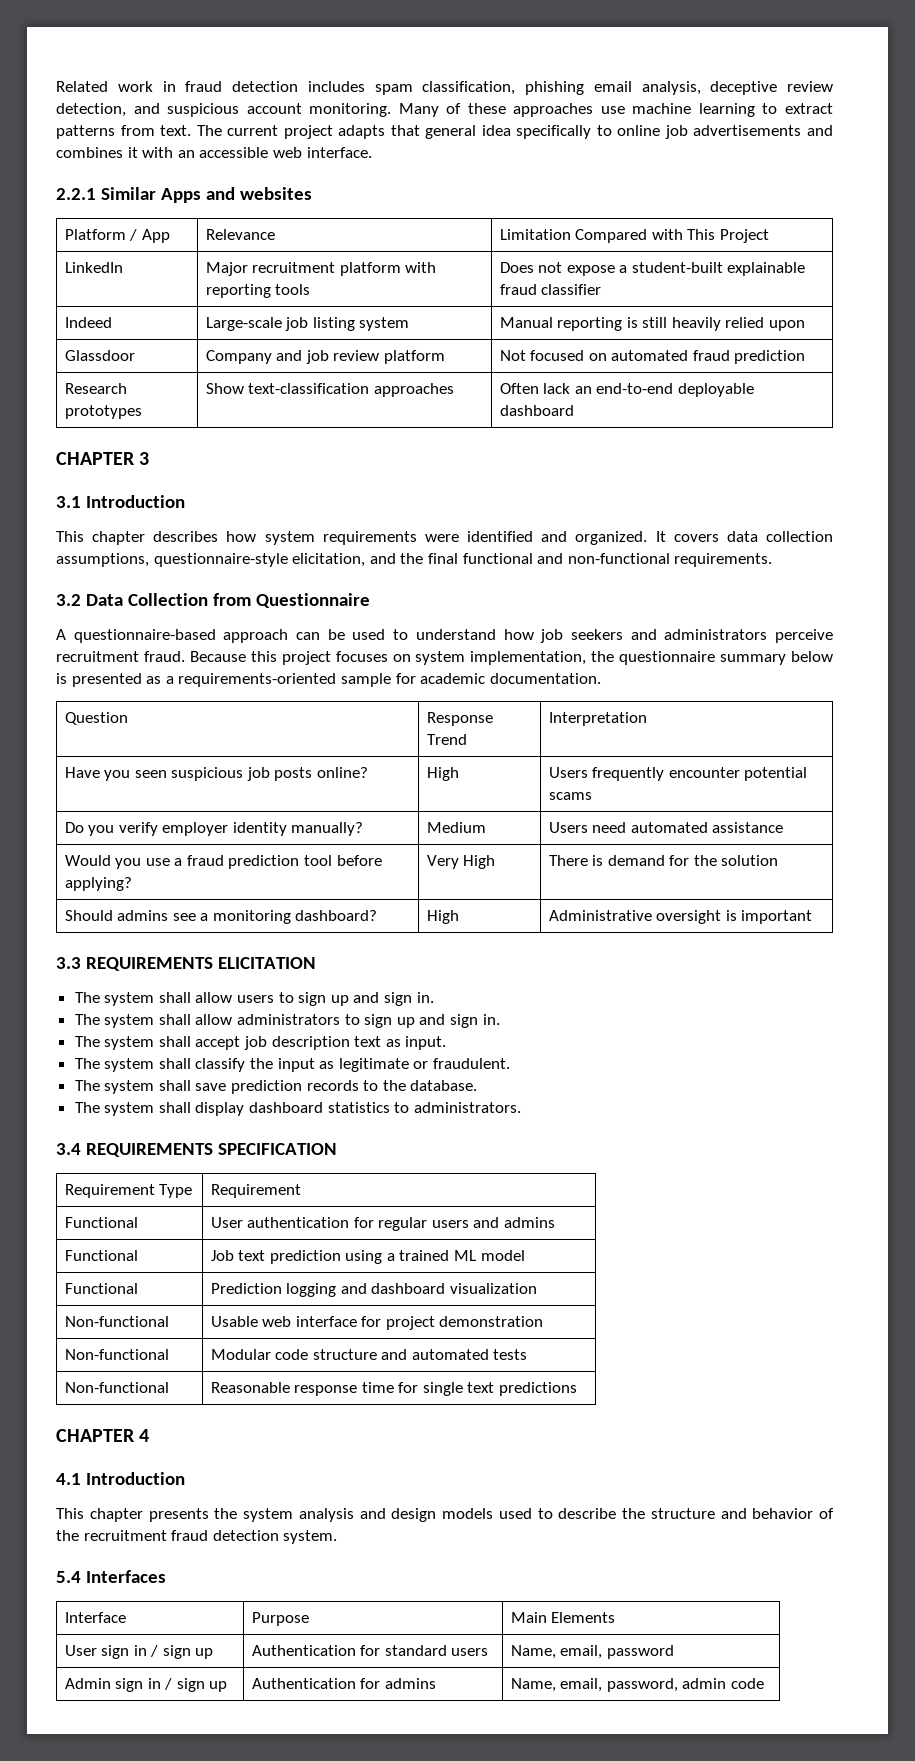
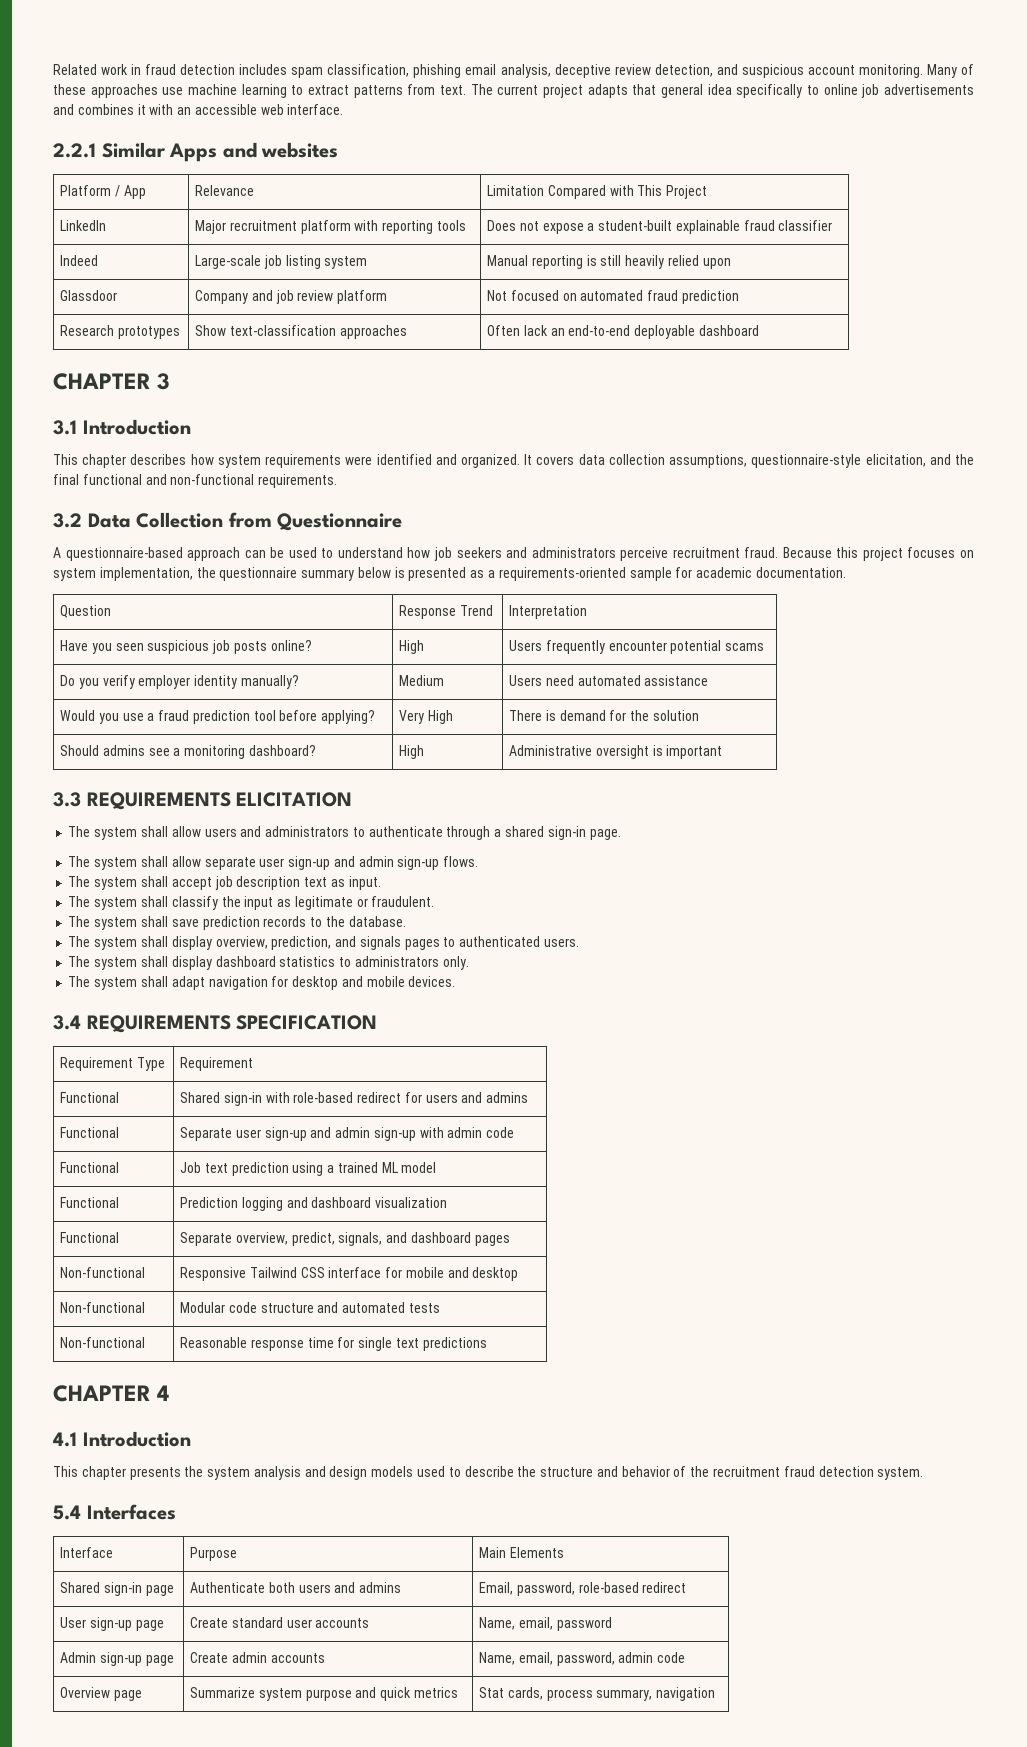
- The system shall allow users to sign up and sign in.
- The system shall allow administrators to sign up and sign in.
+ The system shall allow users and administrators to authenticate through a shared sign-in page.
+ The system shall allow separate user sign-up and admin sign-up flows.
+ The system shall display overview, prediction, and signals pages to authenticated users.
- The system shall display dashboard statistics to administrators.
+ The system shall display dashboard statistics to administrators only.
+ The system shall adapt navigation for desktop and mobile devices.
- Functional | User authentication for regular users and admins
+ Functional | Shared sign-in with role-based redirect for users and admins
+ Functional | Separate user sign-up and admin sign-up with admin code
- Non-functional | Usable web interface for project demonstration
+ Functional | Separate overview, predict, signals, and dashboard pages
+ Non-functional | Responsive Tailwind CSS interface for mobile and desktop
- User sign in / sign up | Authentication for standard users | Name, email, password
- Admin sign in / sign up | Authentication for admins | Name, email, password, admin code
+ Shared sign-in page | Authenticate both users and admins | Email, password, role-based redirect
+ User sign-up page | Create standard user accounts | Name, email, password
+ Admin sign-up page | Create admin accounts | Name, email, password, admin code
+ Overview page | Summarize system purpose and quick metrics | Stat cards, process summary, navigation

